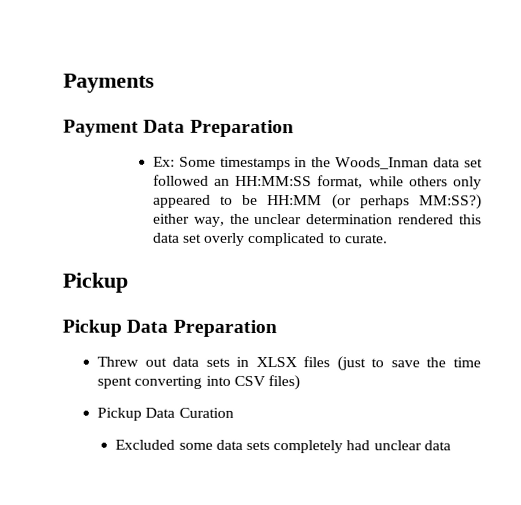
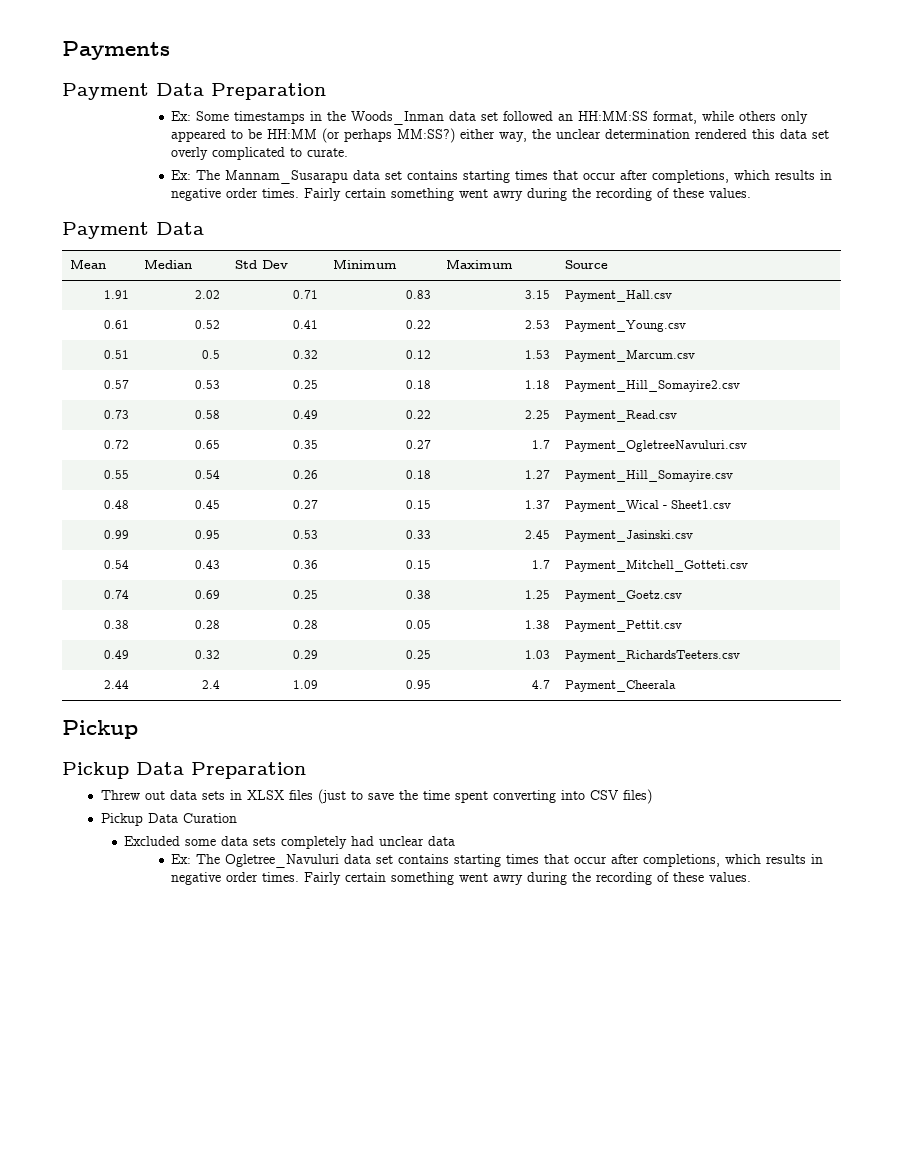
+ Ex: The Mannam_Susarapu data set contains starting times that occur after completions, which results in negative order times. Fairly certain something went awry during the recording of these values.
+ Payment Data
+ Mean | Median | Std Dev | Minimum | Maximum | Source
+ 1.91 | 2.02 | 0.71 | 0.83 | 3.15 | Payment_Hall.csv
+ 0.61 | 0.52 | 0.41 | 0.22 | 2.53 | Payment_Young.csv
+ 0.51 | 0.5 | 0.32 | 0.12 | 1.53 | Payment_Marcum.csv
+ 0.57 | 0.53 | 0.25 | 0.18 | 1.18 | Payment_Hill_Somayire2.csv
+ 0.73 | 0.58 | 0.49 | 0.22 | 2.25 | Payment_Read.csv
+ 0.72 | 0.65 | 0.35 | 0.27 | 1.7 | Payment_OgletreeNavuluri.csv
+ 0.55 | 0.54 | 0.26 | 0.18 | 1.27 | Payment_Hill_Somayire.csv
+ 0.48 | 0.45 | 0.27 | 0.15 | 1.37 | Payment_Wical - Sheet1.csv
+ 0.99 | 0.95 | 0.53 | 0.33 | 2.45 | Payment_Jasinski.csv
+ 0.54 | 0.43 | 0.36 | 0.15 | 1.7 | Payment_Mitchell_Gotteti.csv
+ 0.74 | 0.69 | 0.25 | 0.38 | 1.25 | Payment_Goetz.csv
+ 0.38 | 0.28 | 0.28 | 0.05 | 1.38 | Payment_Pettit.csv
+ 0.49 | 0.32 | 0.29 | 0.25 | 1.03 | Payment_RichardsTeeters.csv
+ 2.44 | 2.4 | 1.09 | 0.95 | 4.7 | Payment_Cheerala
+ Ex: The Ogletree_Navuluri data set contains starting times that occur after completions, which results in negative order times. Fairly certain something went awry during the recording of these values.

